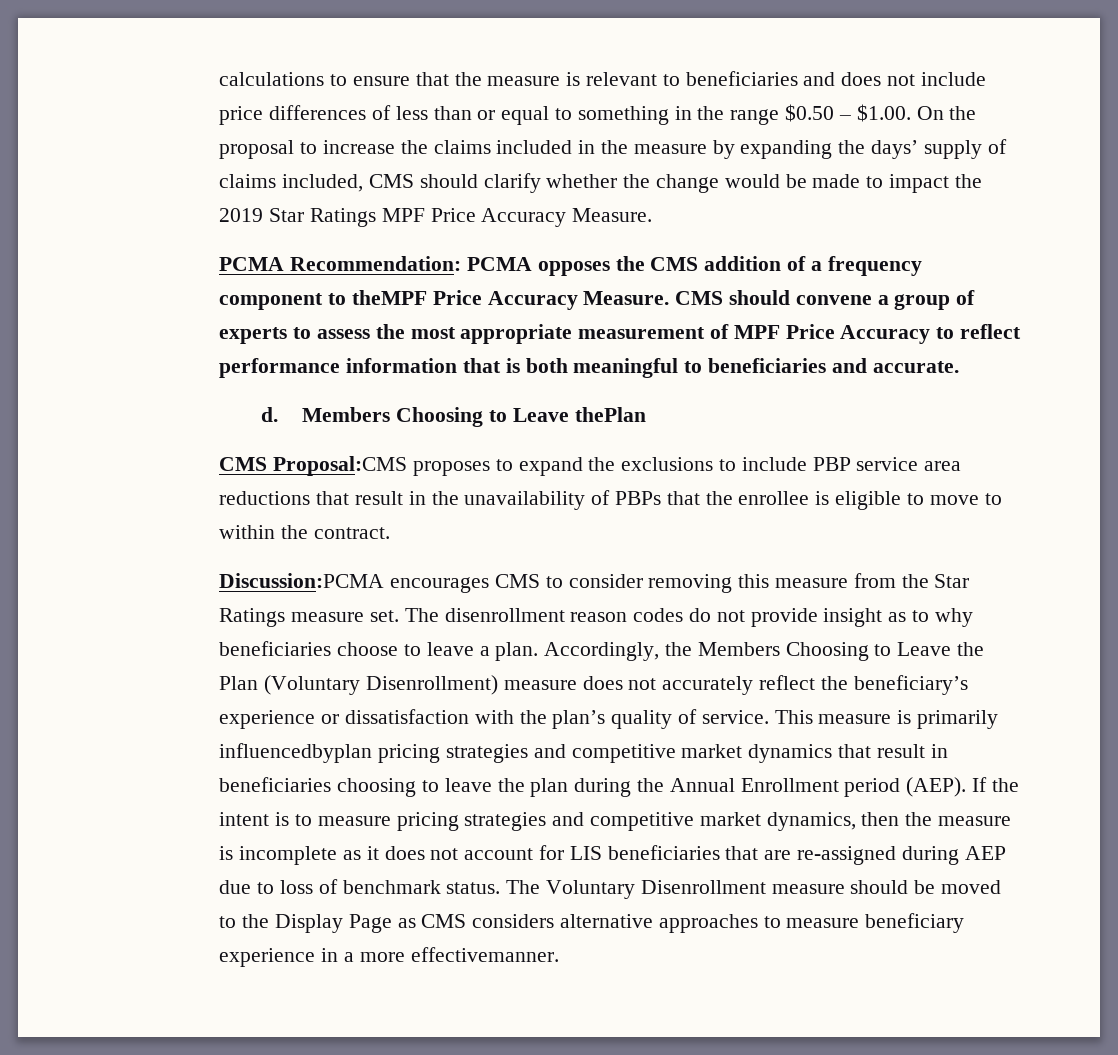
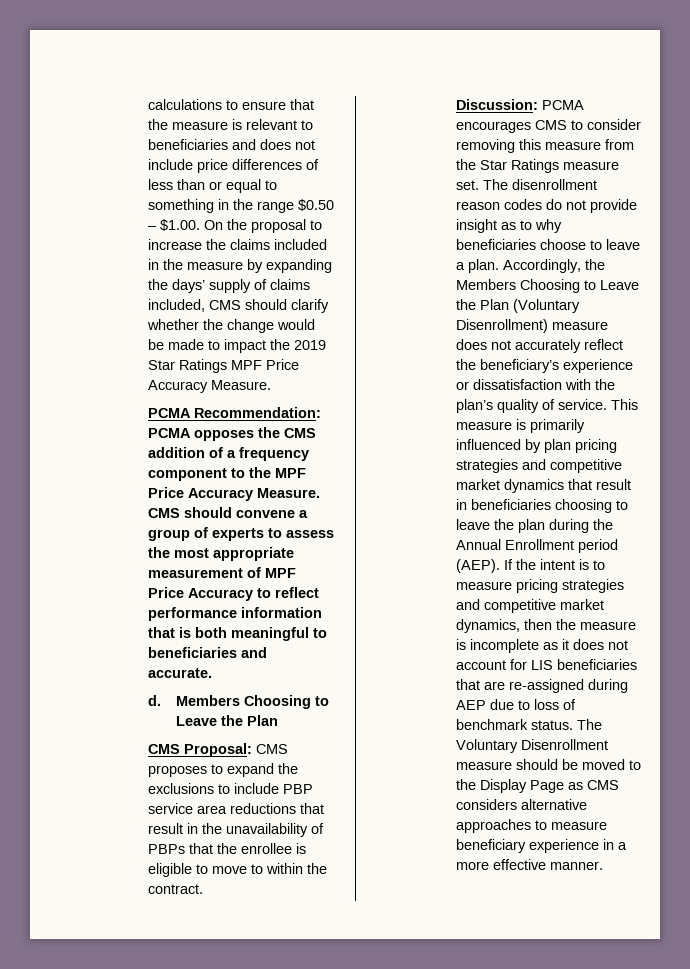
- PCMA Recommendation: PCMA opposes the CMS addition of a frequency component to theMPF Price Accuracy Measure.
+ PCMA Recommendation: PCMA opposes the CMS addition of a frequency component to the MPF Price Accuracy Measure.
- d. Members Choosing to Leave thePlan
- CMS Proposal:CMS proposes to expand the exclusions to include PBP service area reductions that result in the unavailability of PBPs that the enrollee is eligible to move to within the contract.
+ d. Members Choosing to Leave the Plan
+ CMS Proposal: CMS proposes to expand the exclusions to include PBP service area reductions that result in the unavailability of PBPs that the enrollee is eligible to move to within the contract.
- Discussion:PCMA encourages CMS to consider removing this measure from the Star Ratings measure set.
+ Discussion: PCMA encourages CMS to consider removing this measure from the Star Ratings measure set.
- This measure is primarily influencedbyplan pricing strategies and competitive market dynamics that result in beneficiaries choosing to leave the plan during the Annual Enrollment period (AEP).
+ This measure is primarily influenced by plan pricing strategies and competitive market dynamics that result in beneficiaries choosing to leave the plan during the Annual Enrollment period (AEP).
- The Voluntary Disenrollment measure should be moved to the Display Page as CMS considers alternative approaches to measure beneficiary experience in a more effectivemanner.
+ The Voluntary Disenrollment measure should be moved to the Display Page as CMS considers alternative approaches to measure beneficiary experience in a more effective manner.

